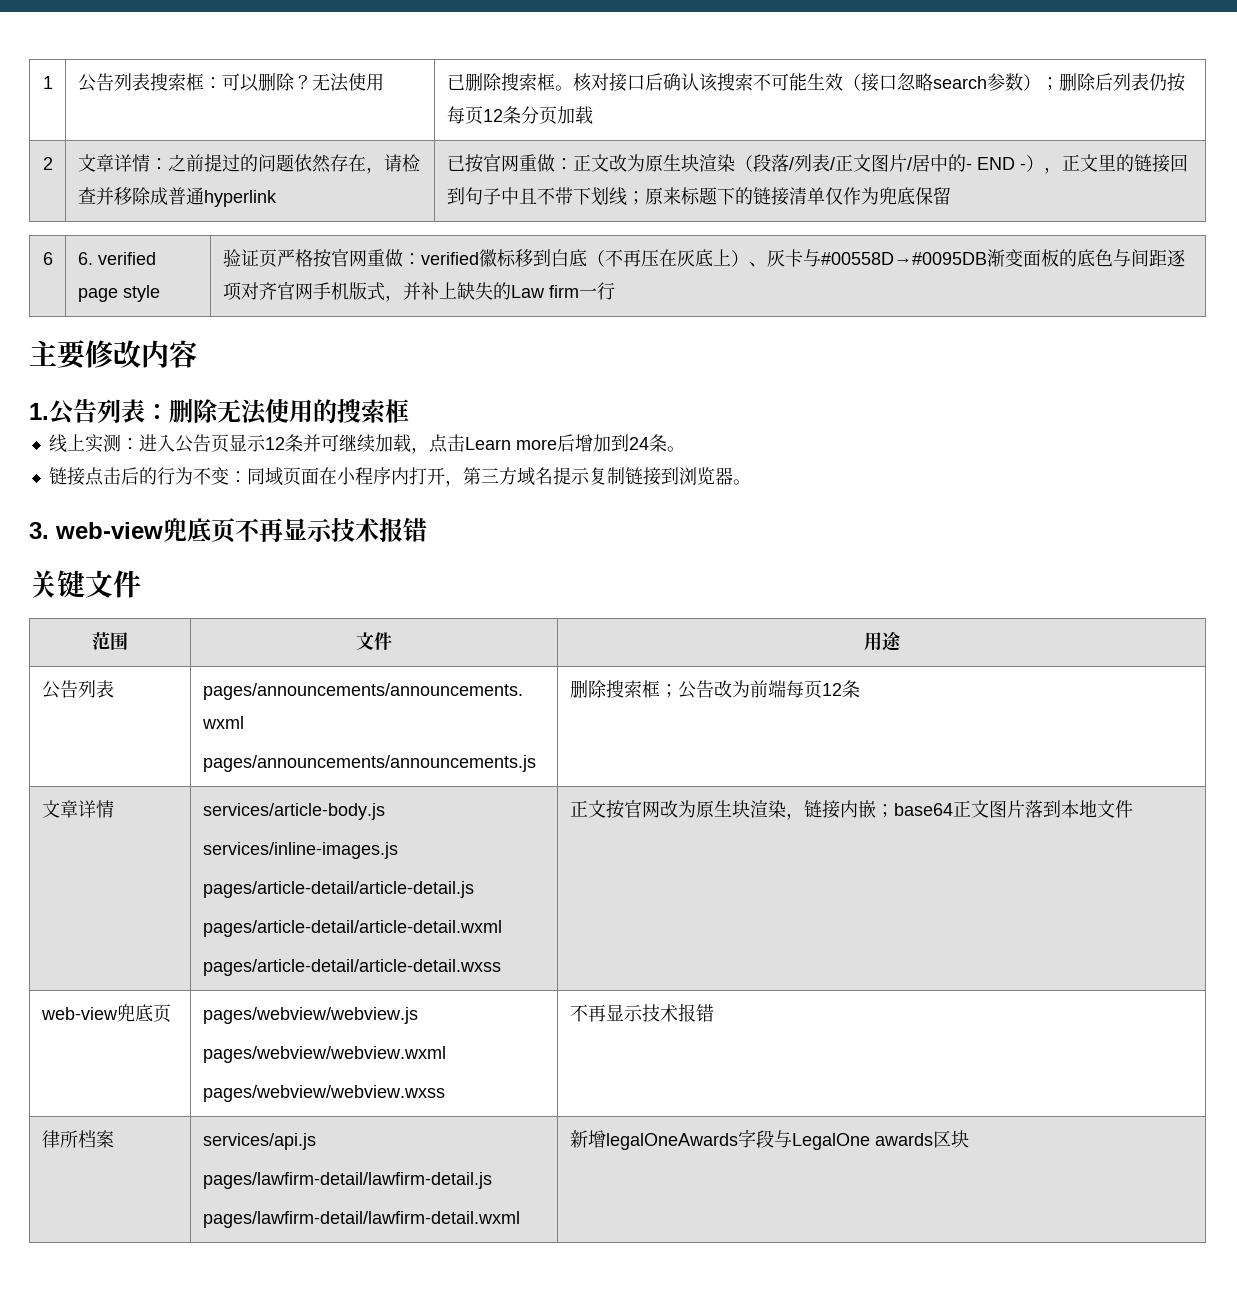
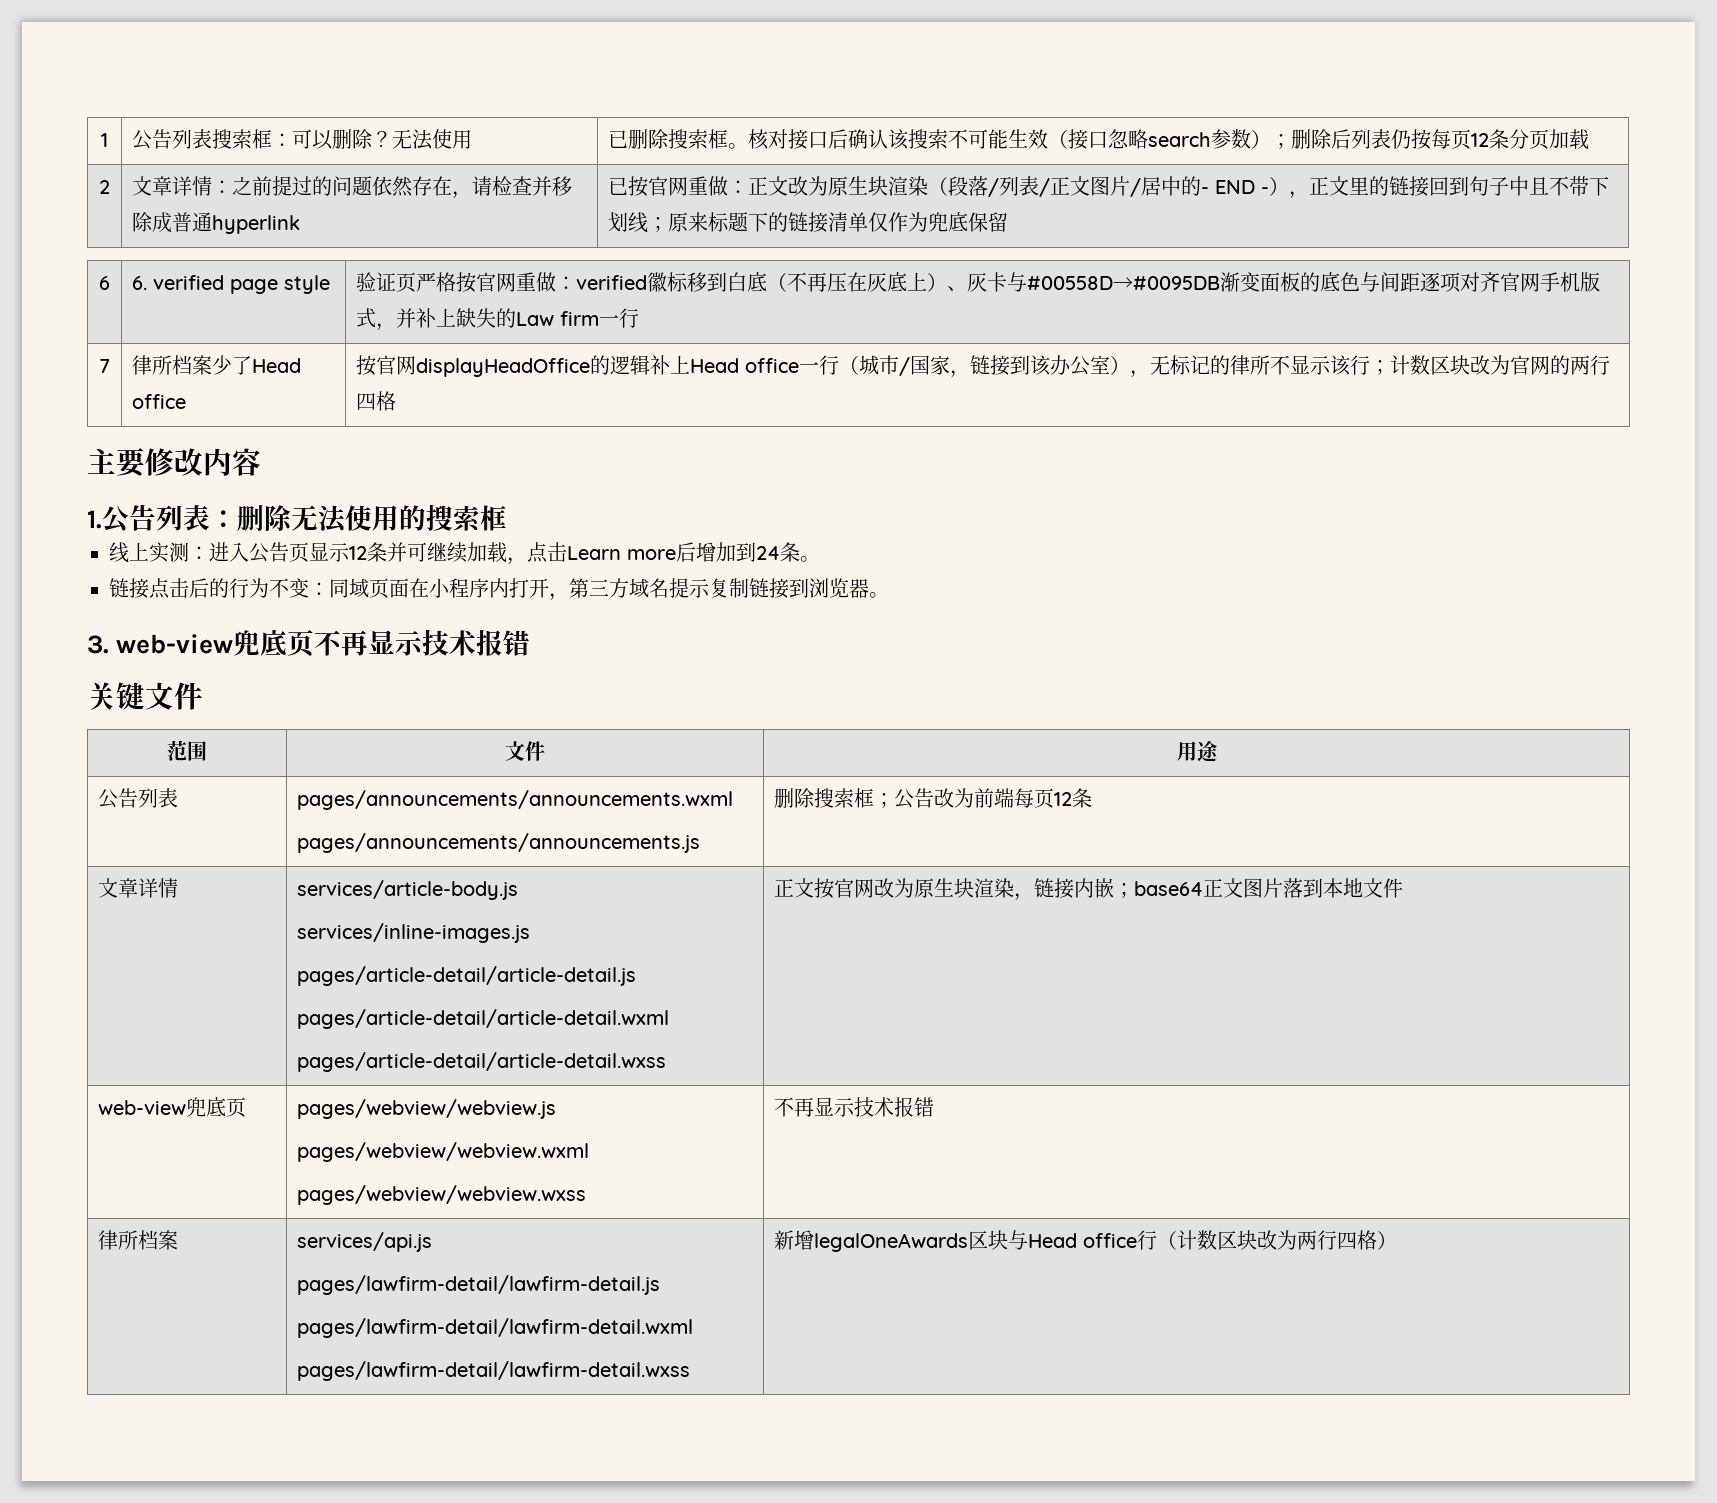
+ 7 | 律所档案少了Head office | 按官网displayHeadOffice的逻辑补上Head office一行（城市/国家，链接到该办公室），无标记的律所不显示该行；计数区块改为官网的两行四格
  律所档案 | services/api.js
  pages/lawfirm-detail/lawfirm-detail.js
- pages/lawfirm-detail/lawfirm-detail.wxml | 新增legalOneAwards字段与LegalOne awards区块
+ pages/lawfirm-detail/lawfirm-detail.wxml
+ pages/lawfirm-detail/lawfirm-detail.wxss | 新增legalOneAwards区块与Head office行（计数区块改为两行四格）

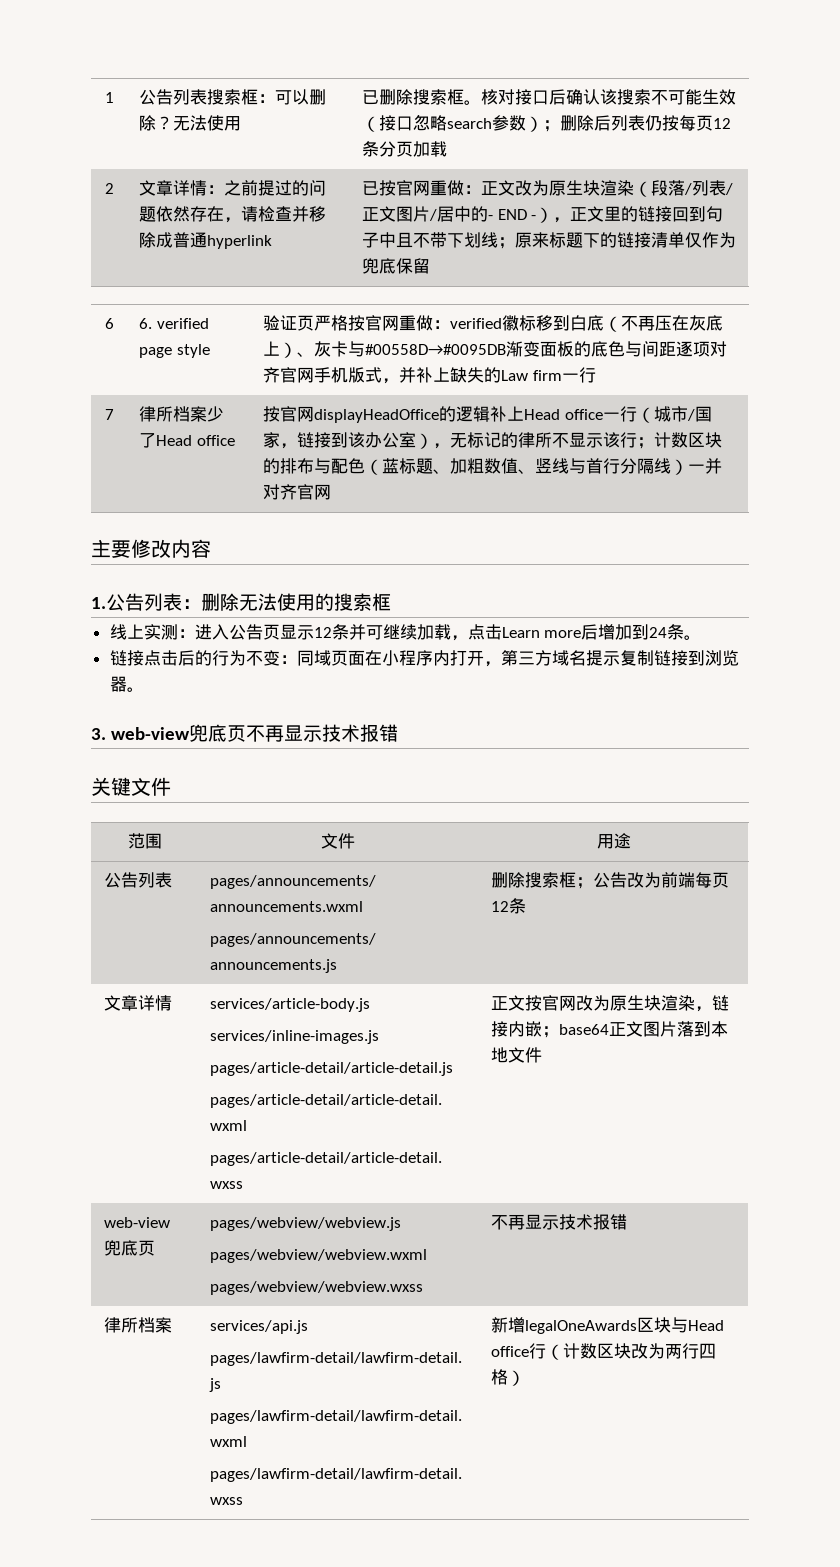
- 按官网displayHeadOffice的逻辑补上Head office一行（城市/国家，链接到该办公室），无标记的律所不显示该行；计数区块改为官网的两行四格
+ 按官网displayHeadOffice的逻辑补上Head office一行（城市/国家，链接到该办公室），无标记的律所不显示该行；计数区块的排布与配色（蓝标题、加粗数值、竖线与首行分隔线）一并对齐官网

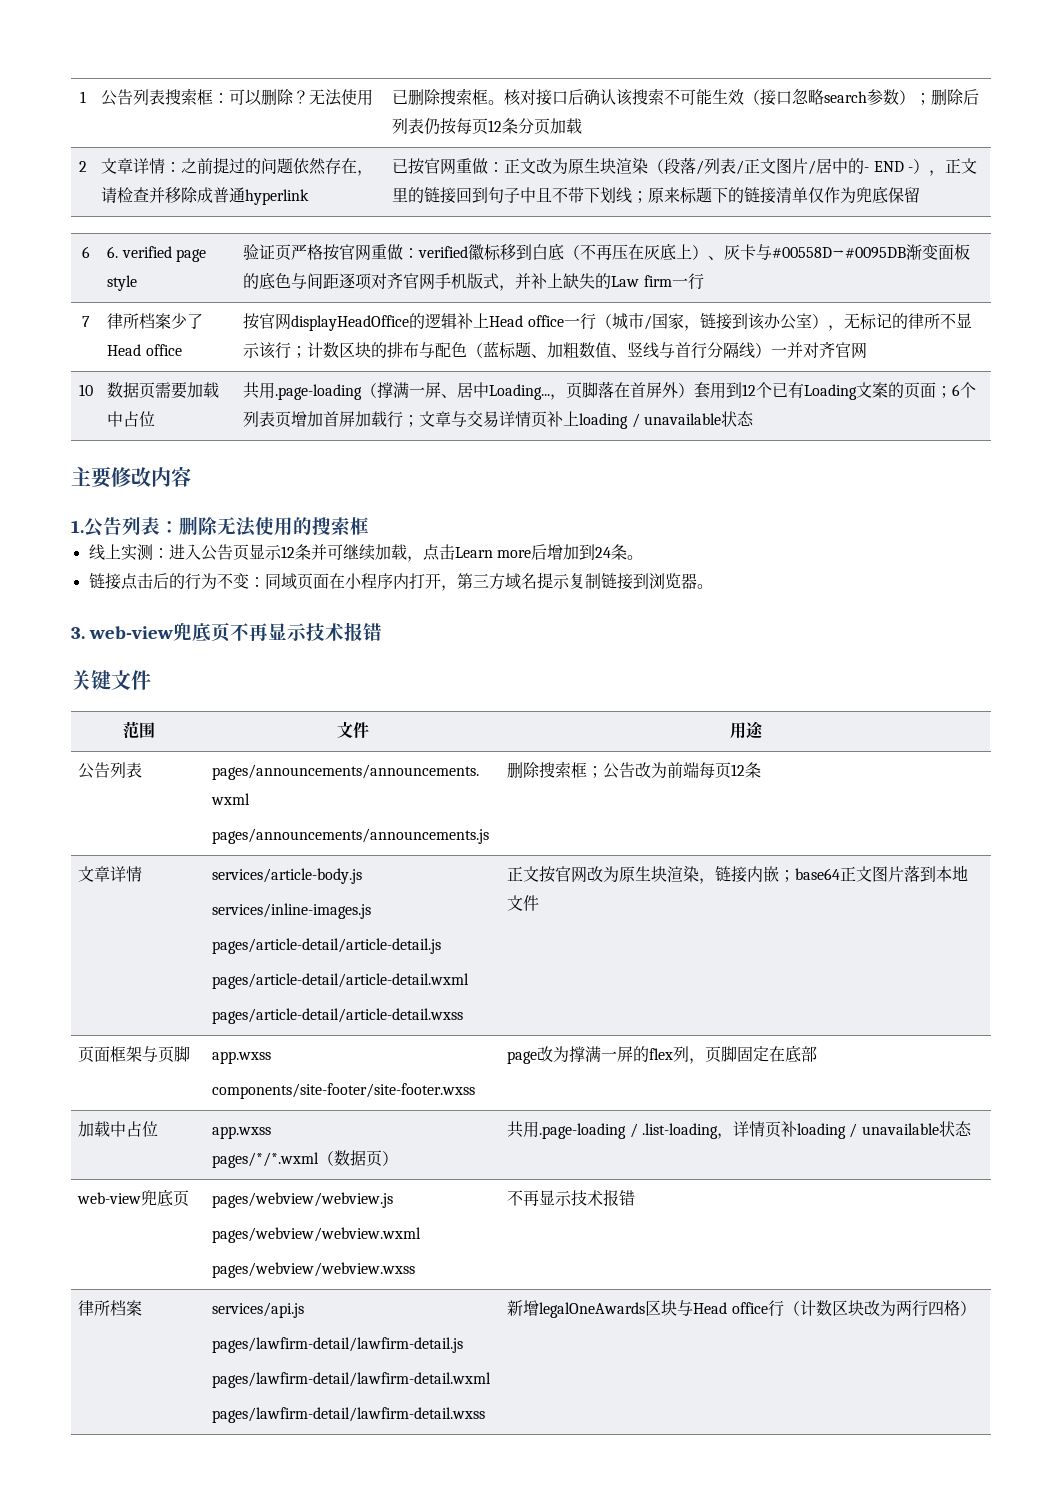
+ 10 | 数据页需要加载中占位 | 共用.page-loading（撑满一屏、居中Loading...，页脚落在首屏外）套用到12个已有Loading文案的页面；6个列表页增加首屏加载行；文章与交易详情页补上loading / unavailable状态
+ 页面框架与页脚 | app.wxss
+ components/site-footer/site-footer.wxss | page改为撑满一屏的flex列，页脚固定在底部
+ 加载中占位 | app.wxss
+ pages/*/*.wxml（数据页） | 共用.page-loading / .list-loading，详情页补loading / unavailable状态

